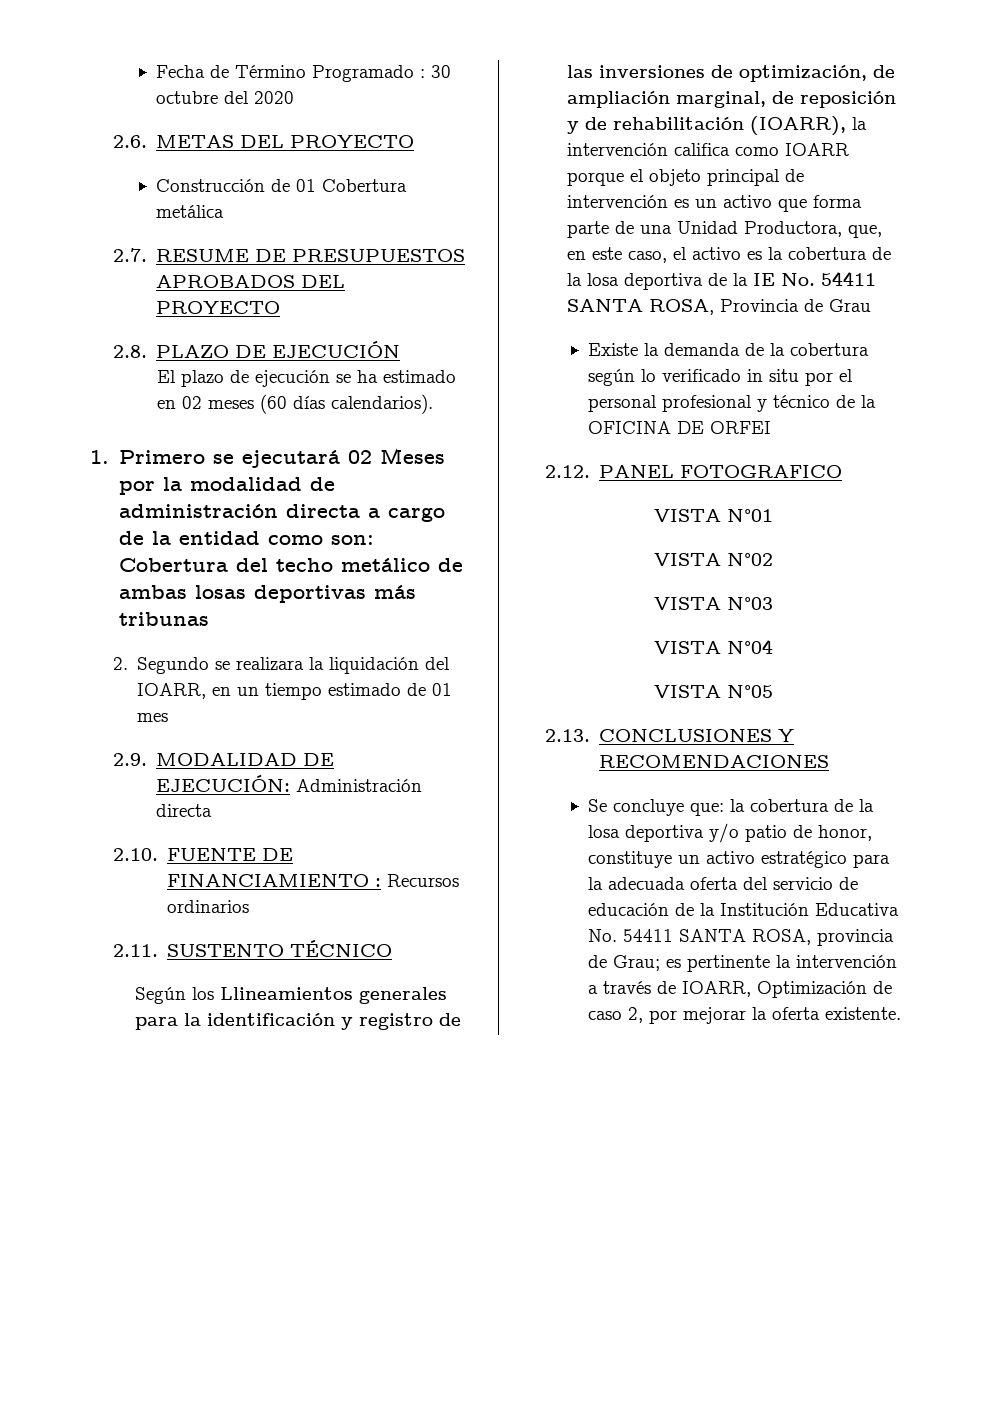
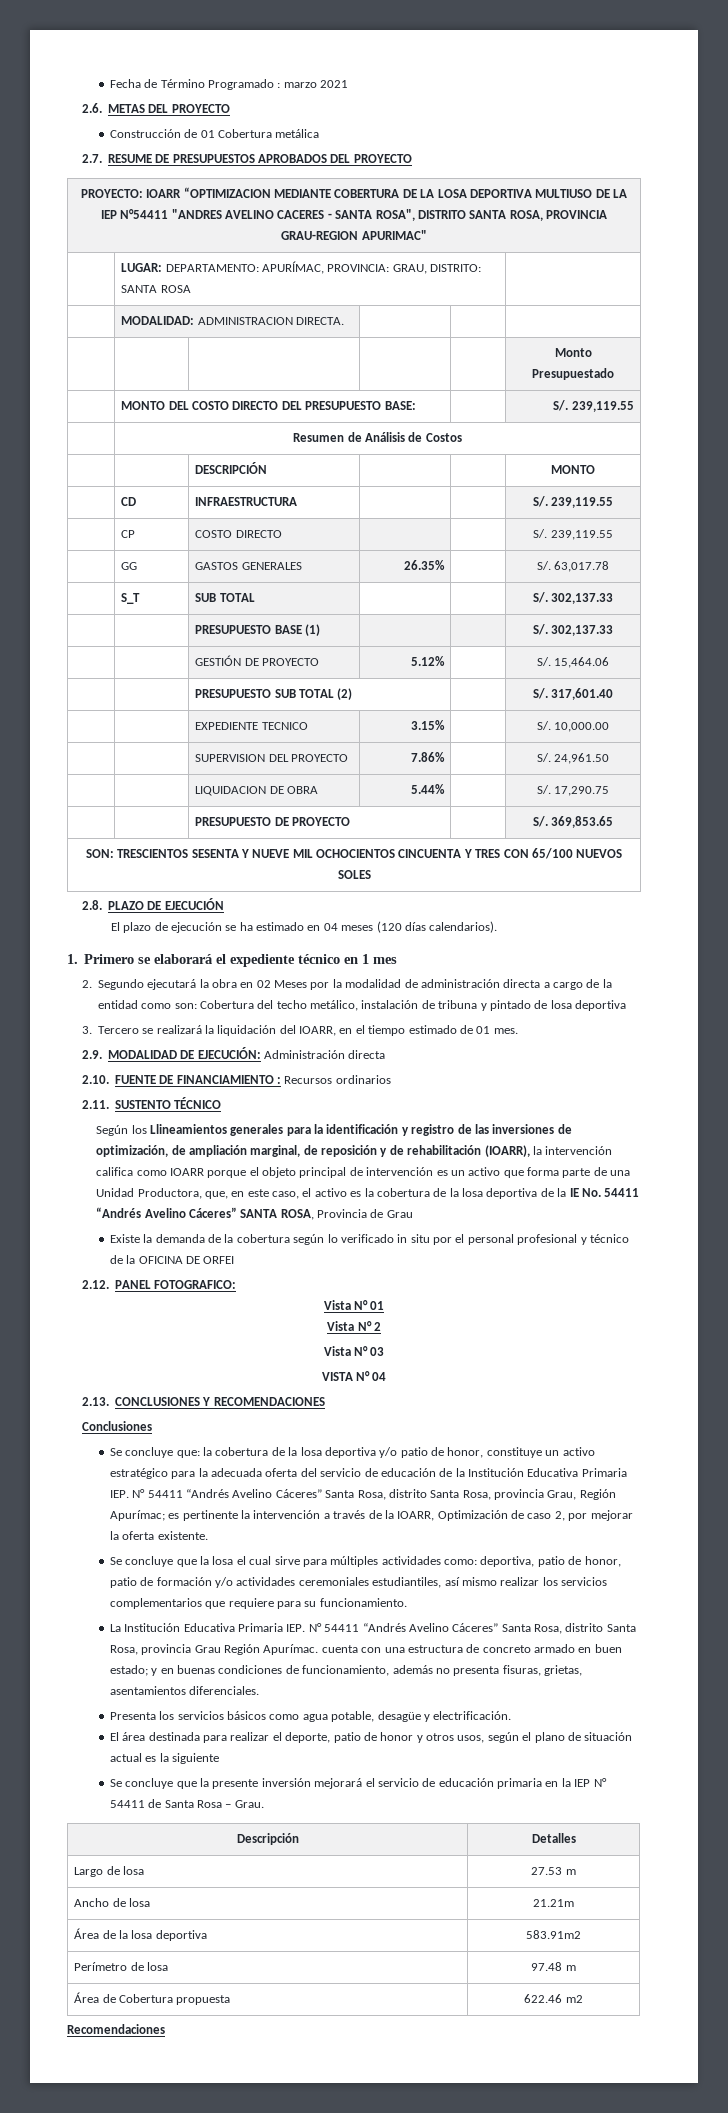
- Fecha de Término Programado : 30 octubre del 2020
+ Fecha de Término Programado : marzo 2021
+ PROYECTO: IOARR “OPTIMIZACION MEDIANTE COBERTURA DE LA LOSA DEPORTIVA MULTIUSO DE LA IEP N°54411 "ANDRES AVELINO CACERES - SANTA ROSA", DISTRITO SANTA ROSA, PROVINCIA GRAU-REGION APURIMAC"
+ | LUGAR: DEPARTAMENTO: APURÍMAC, PROVINCIA: GRAU, DISTRITO: SANTA ROSA |
+ | MODALIDAD: ADMINISTRACION DIRECTA. | | |
+ | | | | | Monto Presupuestado
+ | MONTO DEL COSTO DIRECTO DEL PRESUPUESTO BASE: | | S/. 239,119.55
+ | Resumen de Análisis de Costos
+ | | DESCRIPCIÓN | | | MONTO
+ | CD | INFRAESTRUCTURA | | | S/. 239,119.55
+ | CP | COSTO DIRECTO | | | S/. 239,119.55
+ | GG | GASTOS GENERALES | 26.35% | | S/. 63,017.78
+ | S_T | SUB TOTAL | | | S/. 302,137.33
+ | | PRESUPUESTO BASE (1) | | | S/. 302,137.33
+ | | GESTIÓN DE PROYECTO | 5.12% | | S/. 15,464.06
+ | | PRESUPUESTO SUB TOTAL (2) | | S/. 317,601.40
+ | | EXPEDIENTE TECNICO | 3.15% | | S/. 10,000.00
+ | | SUPERVISION DEL PROYECTO | 7.86% | | S/. 24,961.50
+ | | LIQUIDACION DE OBRA | 5.44% | | S/. 17,290.75
+ | | PRESUPUESTO DE PROYECTO | | S/. 369,853.65
+ SON: TRESCIENTOS SESENTA Y NUEVE MIL OCHOCIENTOS CINCUENTA Y TRES CON 65/100 NUEVOS SOLES
- El plazo de ejecución se ha estimado en 02 meses (60 días calendarios).
+ El plazo de ejecución se ha estimado en 04 meses (120 días calendarios).
- 1. Primero se ejecutará 02 Meses por la modalidad de administración directa a cargo de la entidad como son: Cobertura del techo metálico de ambas losas deportivas más tribunas
- 2. Segundo se realizara la liquidación del IOARR, en un tiempo estimado de 01 mes
+ 1. Primero se elaborará el expediente técnico en 1 mes
+ 2. Segundo ejecutará la obra en 02 Meses por la modalidad de administración directa a cargo de la entidad como son: Cobertura del techo metálico, instalación de tribuna y pintado de losa deportiva
+ 3. Tercero se realizará la liquidación del IOARR, en el tiempo estimado de 01 mes.
- Según los Llineamientos generales para la identificación y registro de las inversiones de optimización, de ampliación marginal, de reposición y de rehabilitación (IOARR), la intervención califica como IOARR porque el objeto principal de intervención es un activo que forma parte de una Unidad Productora, que, en este caso, el activo es la cobertura de la losa deportiva de la IE No. 54411 SANTA ROSA, Provincia de Grau
+ Según los Llineamientos generales para la identificación y registro de las inversiones de optimización, de ampliación marginal, de reposición y de rehabilitación (IOARR), la intervención califica como IOARR porque el objeto principal de intervención es un activo que forma parte de una Unidad Productora, que, en este caso, el activo es la cobertura de la losa deportiva de la IE No. 54411 “Andrés Avelino Cáceres” SANTA ROSA, Provincia de Grau
- 2.12. PANEL FOTOGRAFICO
- VISTA N°01
- VISTA N°02
- VISTA N°03
- VISTA N°04
- VISTA N°05
+ 2.12. PANEL FOTOGRAFICO:
+ Vista N° 01
+ Vista N° 2
+ Vista N° 03
+ VISTA N° 04
+ Conclusiones
- Se concluye que: la cobertura de la losa deportiva y/o patio de honor, constituye un activo estratégico para la adecuada oferta del servicio de educación de la Institución Educativa No. 54411 SANTA ROSA, provincia de Grau; es pertinente la intervención a través de IOARR, Optimización de caso 2, por mejorar la oferta existente.
+ Se concluye que: la cobertura de la losa deportiva y/o patio de honor, constituye un activo estratégico para la adecuada oferta del servicio de educación de la Institución Educativa Primaria IEP. N° 54411 “Andrés Avelino Cáceres” Santa Rosa, distrito Santa Rosa, provincia Grau, Región Apurímac; es pertinente la intervención a través de la IOARR, Optimización de caso 2, por mejorar la oferta existente.
+ Se concluye que la losa el cual sirve para múltiples actividades como: deportiva, patio de honor, patio de formación y/o actividades ceremoniales estudiantiles, así mismo realizar los servicios complementarios que requiere para su funcionamiento.
+ La Institución Educativa Primaria IEP. N° 54411 “Andrés Avelino Cáceres” Santa Rosa, distrito Santa Rosa, provincia Grau Región Apurímac. cuenta con una estructura de concreto armado en buen estado; y en buenas condiciones de funcionamiento, además no presenta fisuras, grietas, asentamientos diferenciales.
+ Presenta los servicios básicos como agua potable, desagüe y electrificación.
+ El área destinada para realizar el deporte, patio de honor y otros usos, según el plano de situación actual es la siguiente
+ Se concluye que la presente inversión mejorará el servicio de educación primaria en la IEP N° 54411 de Santa Rosa – Grau.
+ Descripción | Detalles
+ Largo de losa | 27.53 m
+ Ancho de losa | 21.21m
+ Área de la losa deportiva | 583.91m2
+ Perímetro de losa | 97.48 m
+ Área de Cobertura propuesta | 622.46 m2
+ Recomendaciones

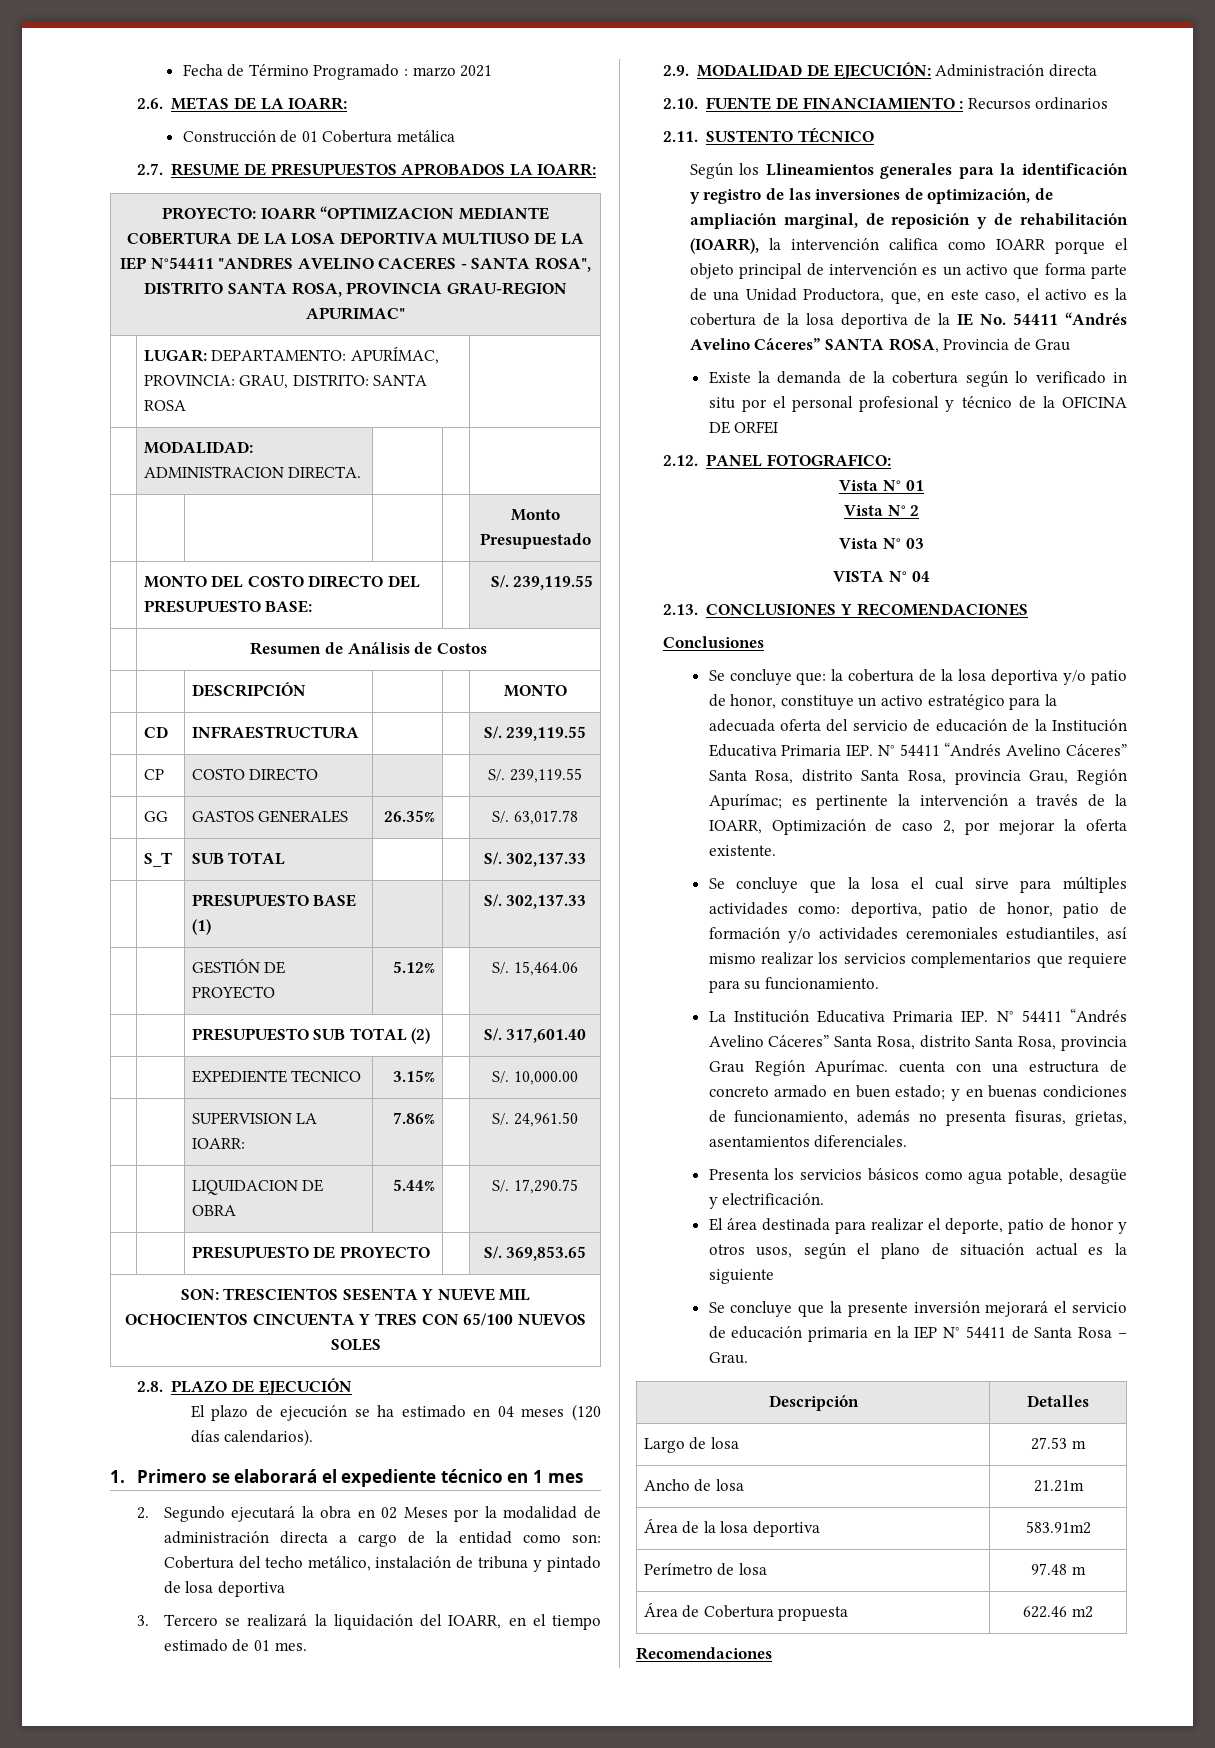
- 2.6. METAS DEL PROYECTO
+ 2.6. METAS DE LA IOARR:
- 2.7. RESUME DE PRESUPUESTOS APROBADOS DEL PROYECTO
+ 2.7. RESUME DE PRESUPUESTOS APROBADOS LA IOARR:
- | | SUPERVISION DEL PROYECTO | 7.86% | | S/. 24,961.50
+ | | SUPERVISION LA IOARR: | 7.86% | | S/. 24,961.50

